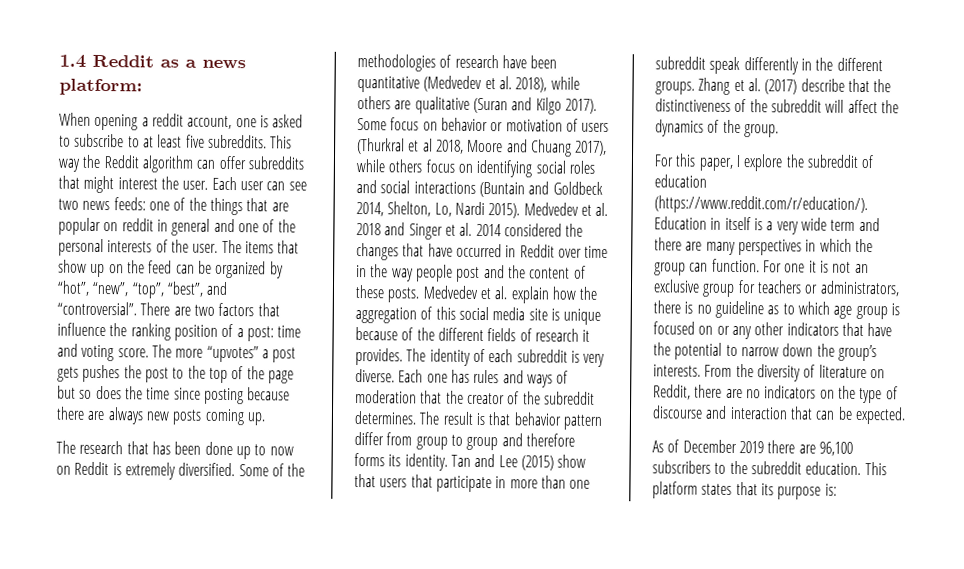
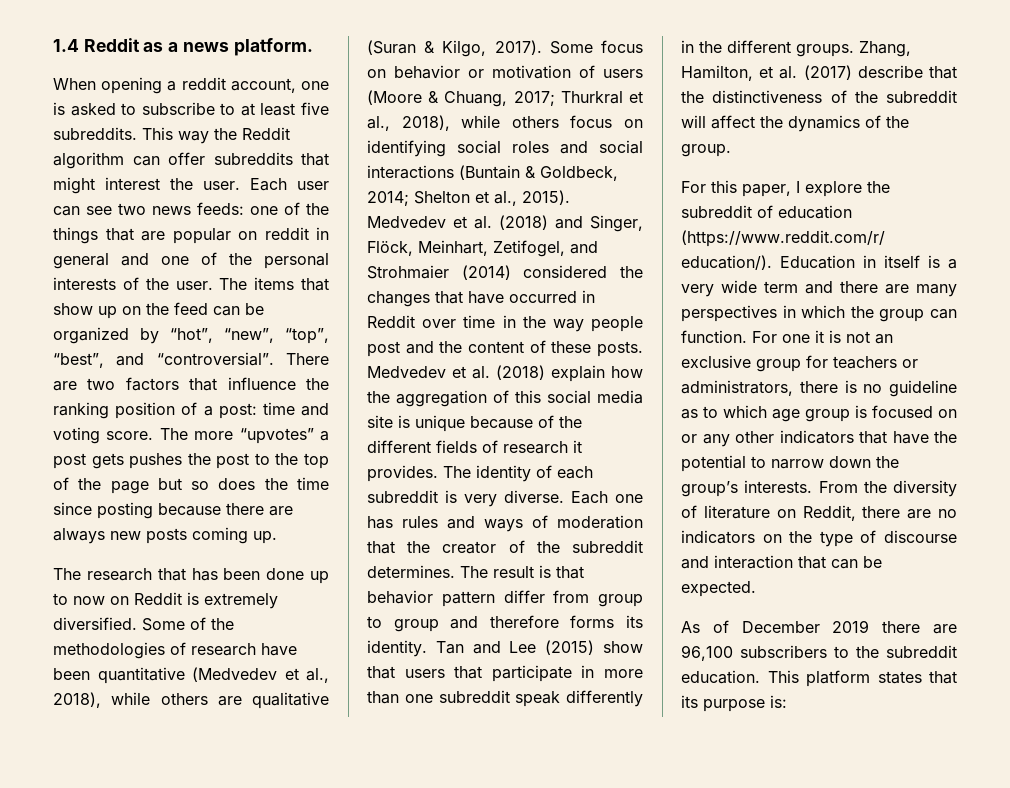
- 1.4 Reddit as a news platform:
+ 1.4 Reddit as a news platform.
- Some of the methodologies of research have been quantitative (Medvedev et al. 2018), while others are qualitative (Suran and Kilgo 2017).
+ Some of the methodologies of research have been quantitative (Medvedev et al., 2018), while others are qualitative (Suran & Kilgo, 2017).
- Some focus on behavior or motivation of users (Thurkral et al 2018, Moore and Chuang 2017), while others focus on identifying social roles and social interactions (Buntain and Goldbeck 2014, Shelton, Lo, Nardi 2015). Medvedev et al. 2018 and Singer et al. 2014 considered the changes that have occurred in Reddit over time in the way people post and the content of these posts.
+ Some focus on behavior or motivation of users (Moore & Chuang, 2017; Thurkral et al., 2018), while others focus on identifying social roles and social interactions (Buntain & Goldbeck, 2014; Shelton et al., 2015). Medvedev et al. (2018) and Singer, Flöck, Meinhart, Zetifogel, and Strohmaier (2014) considered the changes that have occurred in Reddit over time in the way people post and the content of these posts.
- Medvedev et al. explain how the aggregation of this social media site is unique because of the different fields of research it provides.
+ Medvedev et al. (2018) explain how the aggregation of this social media site is unique because of the different fields of research it provides.
- Zhang et al. (2017) describe that the distinctiveness of the subreddit will affect the dynamics of the group.
+ Zhang, Hamilton, et al. (2017) describe that the distinctiveness of the subreddit will affect the dynamics of the group.

